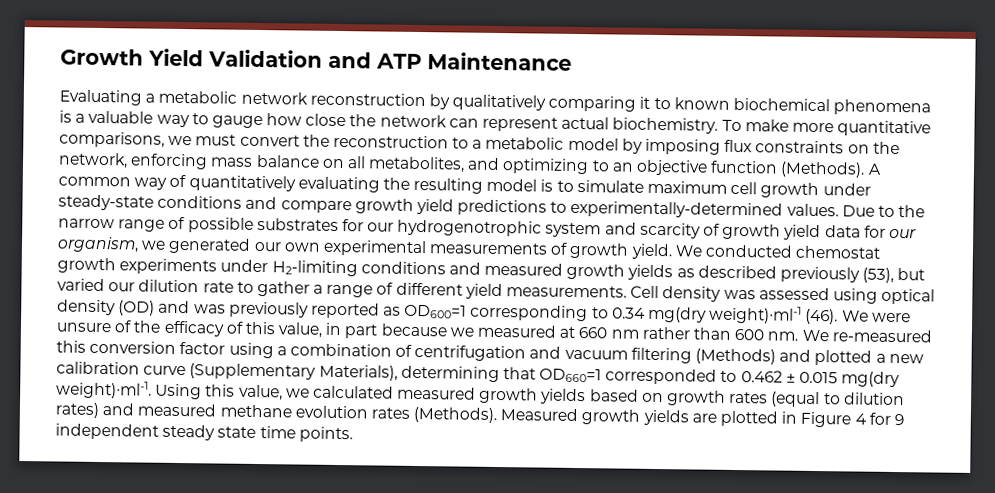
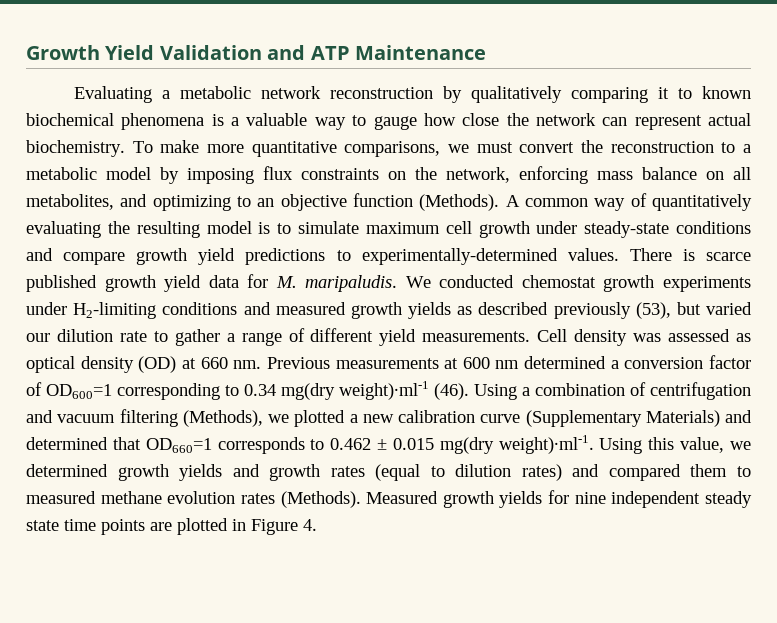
- Due to the narrow range of possible substrates for our hydrogenotrophic system and scarcity of growth yield data for our organism, we generated our own experimental measurements of growth yield.
+ There is scarce published growth yield data for M. maripaludis.
- Cell density was assessed using optical density (OD) and was previously reported as OD600=1 corresponding to 0.34 mg(dry weight)∙ml-1 (46).
+ Cell density was assessed as optical density (OD) at 660 nm. Previous measurements at 600 nm determined a conversion factor of OD600=1 corresponding to 0.34 mg(dry weight)∙ml-1 (46).
- We were unsure of the efficacy of this value, in part because we measured at 660 nm rather than 600 nm. We re-measured this conversion factor using a combination of centrifugation and vacuum filtering (Methods) and plotted a new calibration curve (Supplementary Materials), determining that OD660=1 corresponded to 0.462 ± 0.015 mg(dry weight)∙ml-1.
+ Using a combination of centrifugation and vacuum filtering (Methods), we plotted a new calibration curve (Supplementary Materials) and determined that OD660=1 corresponds to 0.462 ± 0.015 mg(dry weight)∙ml-1.
- Using this value, we calculated measured growth yields based on growth rates (equal to dilution rates) and measured methane evolution rates (Methods).
+ Using this value, we determined growth yields and growth rates (equal to dilution rates) and compared them to measured methane evolution rates (Methods).
- Measured growth yields are plotted in Figure 4 for 9 independent steady state time points.
+ Measured growth yields for nine independent steady state time points are plotted in Figure 4.

